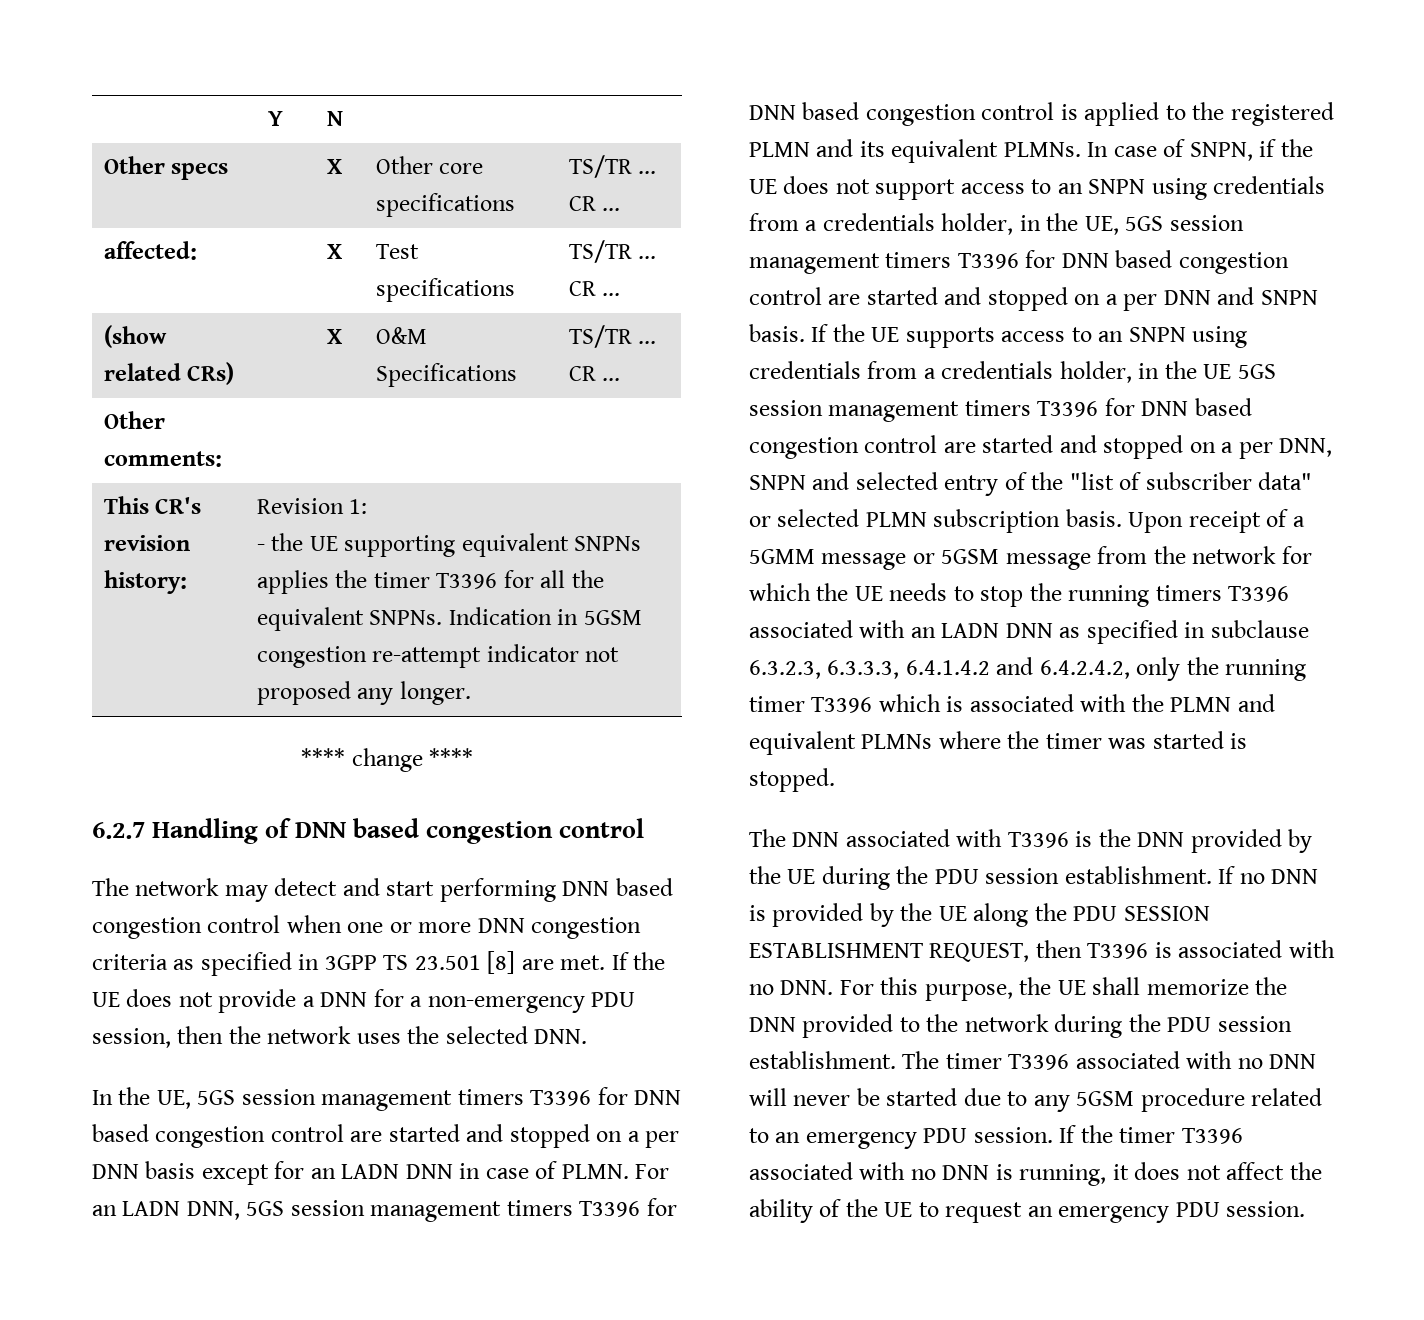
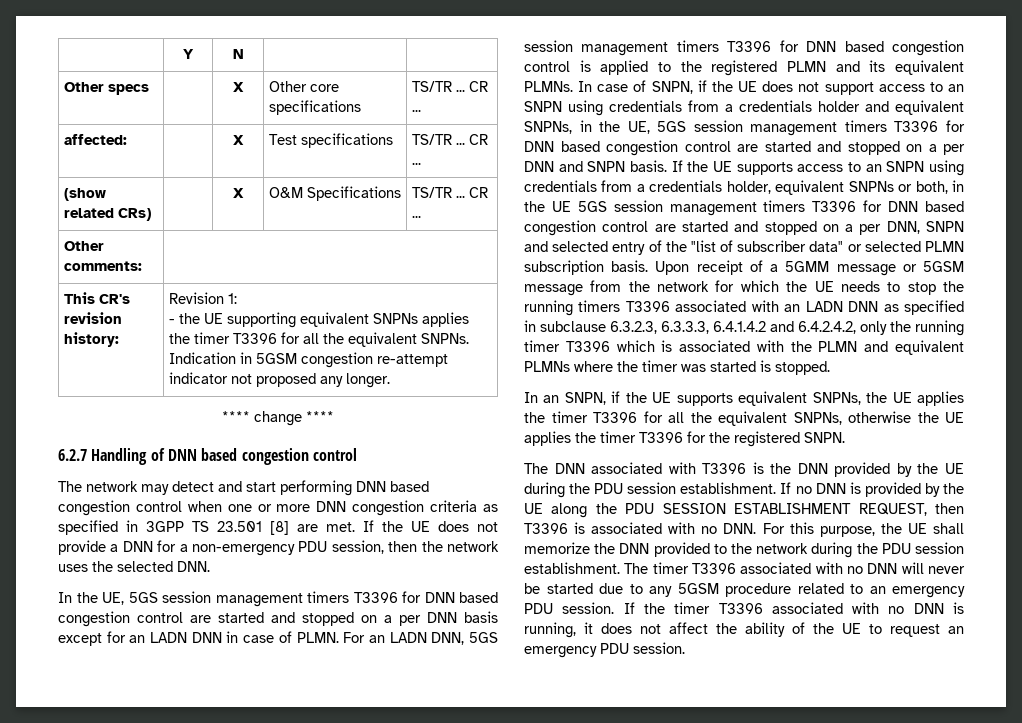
- In case of SNPN, if the UE does not support access to an SNPN using credentials from a credentials holder, in the UE, 5GS session management timers T3396 for DNN based congestion control are started and stopped on a per DNN and SNPN basis.
+ In case of SNPN, if the UE does not support access to an SNPN using credentials from a credentials holder and equivalent SNPNs, in the UE, 5GS session management timers T3396 for DNN based congestion control are started and stopped on a per DNN and SNPN basis.
- If the UE supports access to an SNPN using credentials from a credentials holder, in the UE 5GS session management timers T3396 for DNN based congestion control are started and stopped on a per DNN, SNPN and selected entry of the "list of subscriber data" or selected PLMN subscription basis.
+ If the UE supports access to an SNPN using credentials from a credentials holder, equivalent SNPNs or both, in the UE 5GS session management timers T3396 for DNN based congestion control are started and stopped on a per DNN, SNPN and selected entry of the "list of subscriber data" or selected PLMN subscription basis.
+ In an SNPN, if the UE supports equivalent SNPNs, the UE applies the timer T3396 for all the equivalent SNPNs, otherwise the UE applies the timer T3396 for the registered SNPN.

